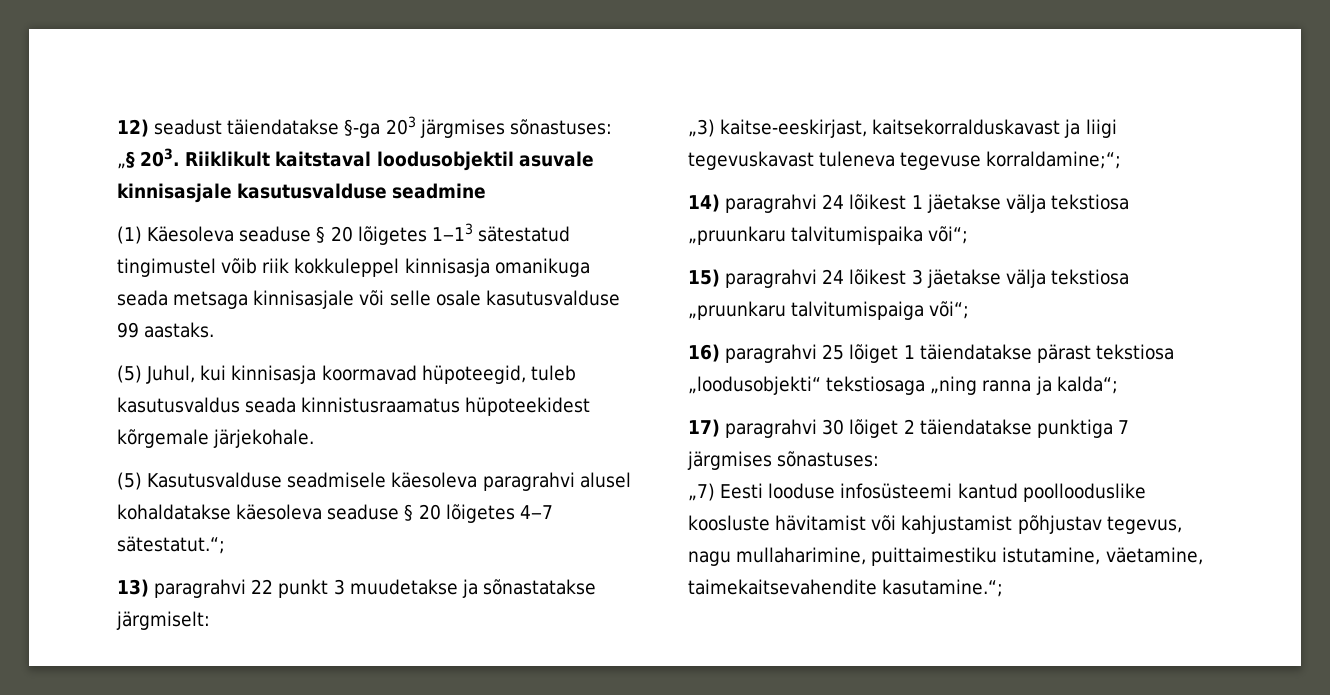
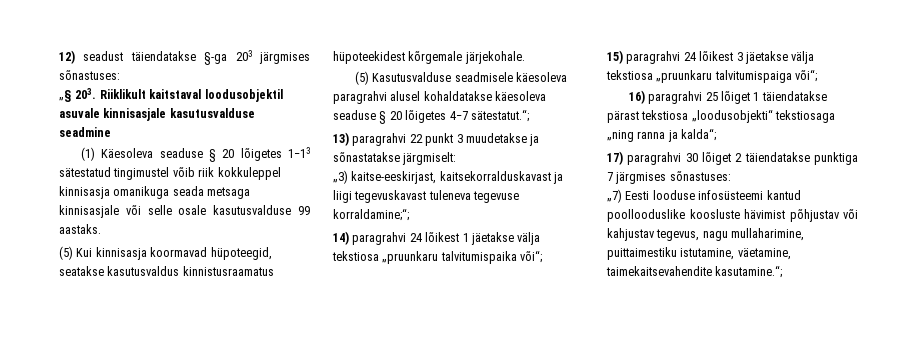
- (5) Juhul, kui kinnisasja koormavad hüpoteegid, tuleb kasutusvaldus seada kinnistusraamatus hüpoteekidest kõrgemale järjekohale.
+ (5) Kui kinnisasja koormavad hüpoteegid, seatakse kasutusvaldus kinnistusraamatus hüpoteekidest kõrgemale järjekohale.
- „7) Eesti looduse infosüsteemi kantud poollooduslike koosluste hävitamist või kahjustamist põhjustav tegevus, nagu mullaharimine, puittaimestiku istutamine, väetamine, taimekaitsevahendite kasutamine.“;
+ „7) Eesti looduse infosüsteemi kantud poollooduslike koosluste hävimist põhjustav või kahjustav tegevus, nagu mullaharimine, puittaimestiku istutamine, väetamine, taimekaitsevahendite kasutamine.“;

